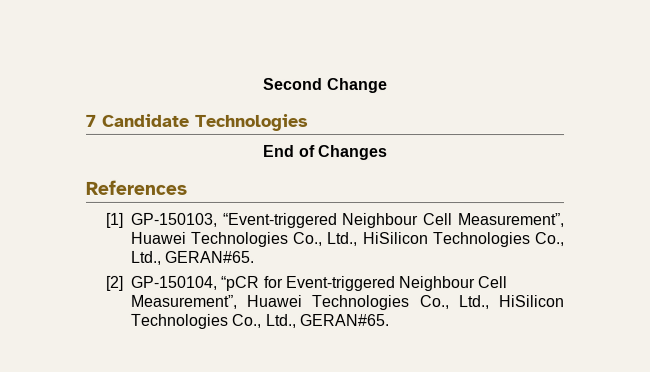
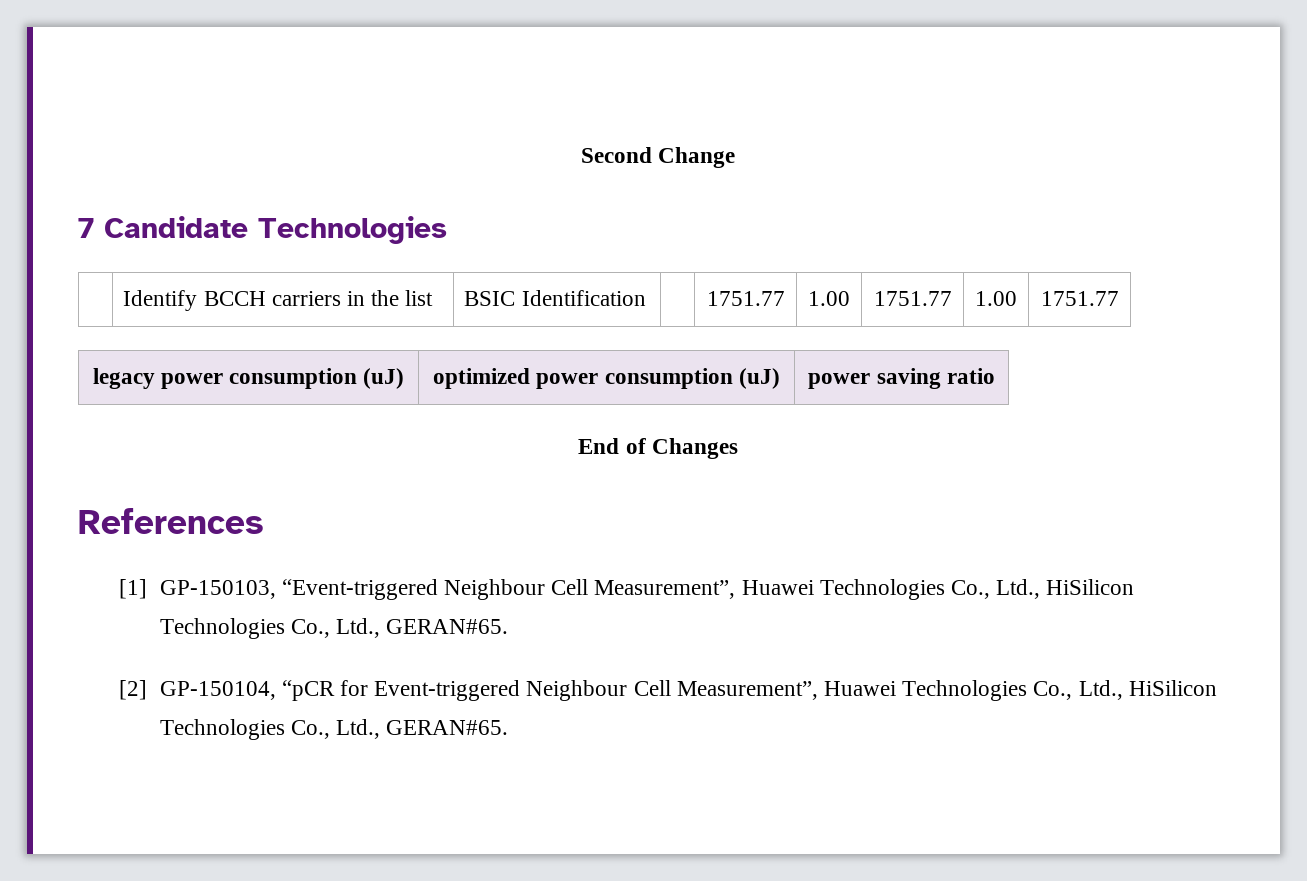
+ | Identify BCCH carriers in the list | BSIC Identification | | 1751.77 | 1.00 | 1751.77 | 1.00 | 1751.77
+ legacy power consumption (uJ) | optimized power consumption (uJ) | power saving ratio

